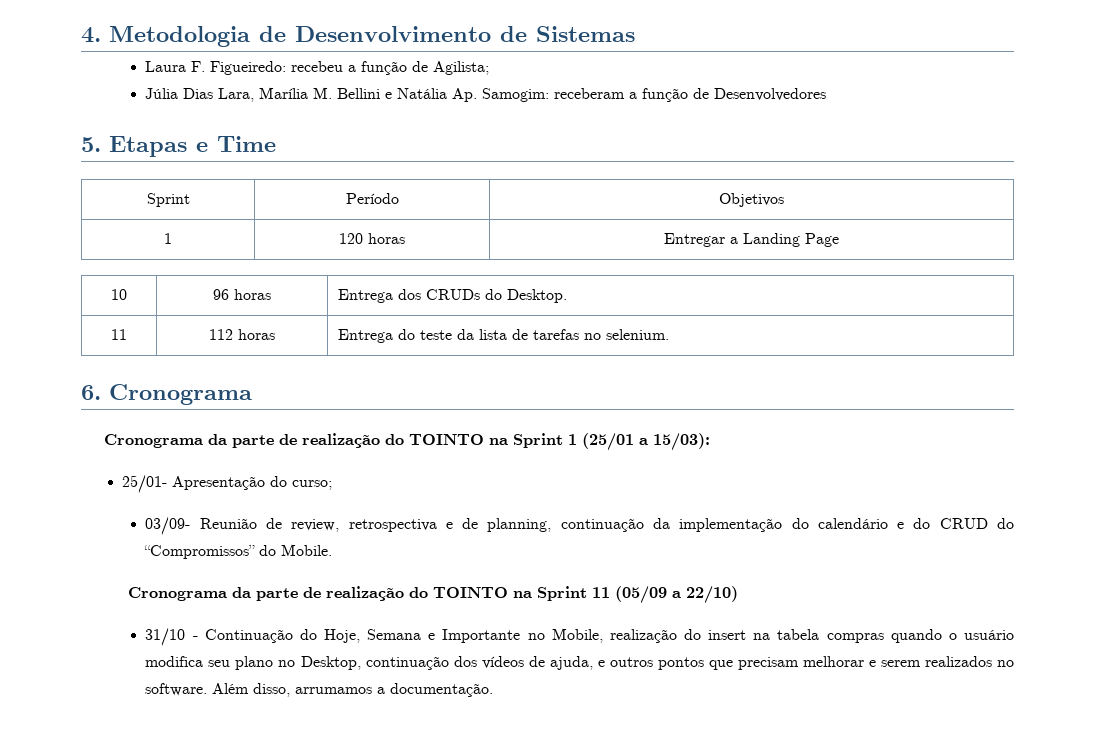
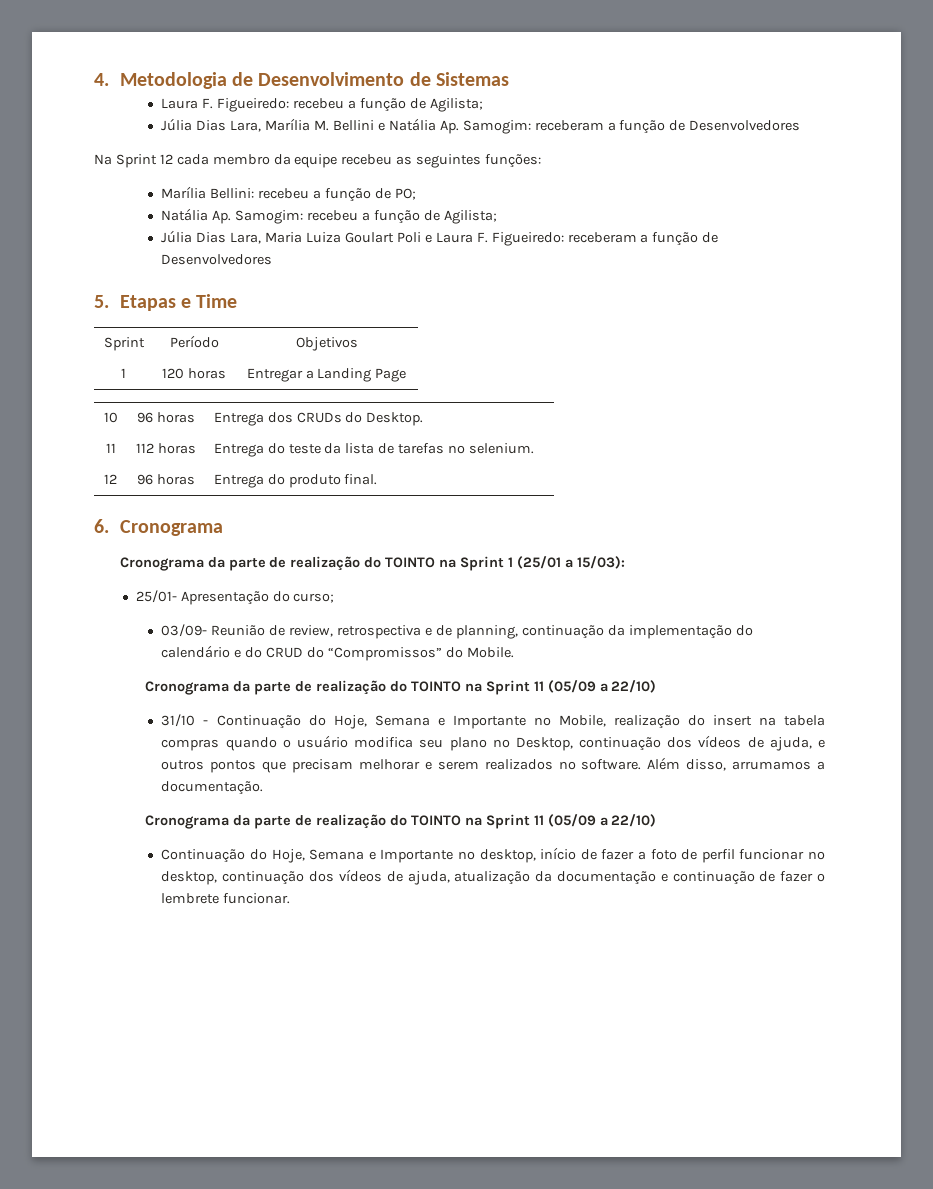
+ Na Sprint 12 cada membro da equipe recebeu as seguintes funções:
+ Marília Bellini: recebeu a função de PO;
+ Natália Ap. Samogim: recebeu a função de Agilista;
+ Júlia Dias Lara, Maria Luiza Goulart Poli e Laura F. Figueiredo: receberam a função de Desenvolvedores
+ 12 | 96 horas | Entrega do produto final.
  Além disso, arrumamos a documentação.
+ Cronograma da parte de realização do TOINTO na Sprint 11 (05/09 a 22/10)
+ Continuação do Hoje, Semana e Importante no desktop, início de fazer a foto de perfil funcionar no desktop, continuação dos vídeos de ajuda, atualização da documentação e continuação de fazer o lembrete funcionar.

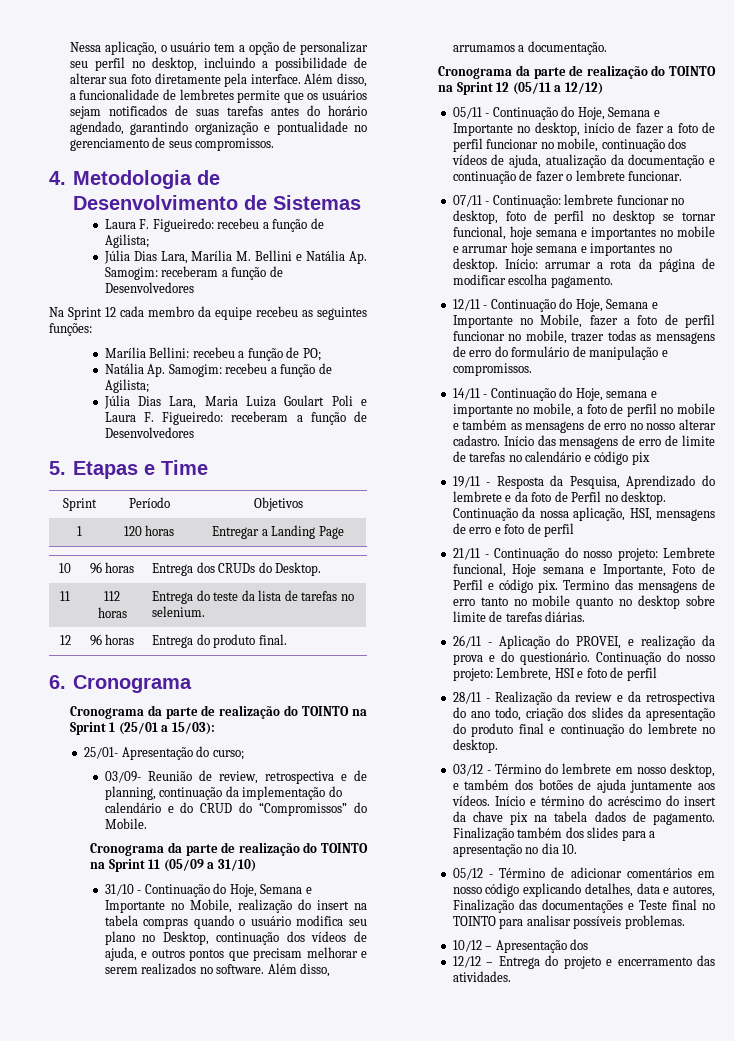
+ Nessa aplicação, o usuário tem a opção de personalizar seu perfil no desktop, incluindo a possibilidade de alterar sua foto diretamente pela interface. Além disso, a funcionalidade de lembretes permite que os usuários sejam notificados de suas tarefas antes do horário agendado, garantindo organização e pontualidade no gerenciamento de seus compromissos.
  03/09- Reunião de review, retrospectiva e de planning, continuação da implementação do calendário e do CRUD do “Compromissos” do Mobile.
- Cronograma da parte de realização do TOINTO na Sprint 11 (05/09 a 22/10)
+ Cronograma da parte de realização do TOINTO na Sprint 11 (05/09 a 31/10)
  Além disso, arrumamos a documentação.
- Cronograma da parte de realização do TOINTO na Sprint 11 (05/09 a 22/10)
- Continuação do Hoje, Semana e Importante no desktop, início de fazer a foto de perfil funcionar no desktop, continuação dos vídeos de ajuda, atualização da documentação e continuação de fazer o lembrete funcionar.
+ Cronograma da parte de realização do TOINTO na Sprint 12 (05/11 a 12/12)
+ 05/11 - Continuação do Hoje, Semana e Importante no desktop, início de fazer a foto de perfil funcionar no mobile, continuação dos vídeos de ajuda, atualização da documentação e continuação de fazer o lembrete funcionar.
+ 07/11 - Continuação: lembrete funcionar no desktop, foto de perfil no desktop se tornar funcional, hoje semana e importantes no mobile e arrumar hoje semana e importantes no desktop. Início: arrumar a rota da página de modificar escolha pagamento.
+ 12/11 - Continuação do Hoje, Semana e Importante no Mobile, fazer a foto de perfil funcionar no mobile, trazer todas as mensagens de erro do formulário de manipulação e compromissos.
+ 14/11 - Continuação do Hoje, semana e importante no mobile, a foto de perfil no mobile e também as mensagens de erro no nosso alterar cadastro. Início das mensagens de erro de limite de tarefas no calendário e código pix
+ 19/11 - Resposta da Pesquisa, Aprendizado do lembrete e da foto de Perfil no desktop. Continuação da nossa aplicação, HSI, mensagens de erro e foto de perfil
+ 21/11 - Continuação do nosso projeto: Lembrete funcional, Hoje semana e Importante, Foto de Perfil e código pix. Termino das mensagens de erro tanto no mobile quanto no desktop sobre limite de tarefas diárias.
+ 26/11 - Aplicação do PROVEI, e realização da prova e do questionário. Continuação do nosso projeto: Lembrete, HSI e foto de perfil
+ 28/11 - Realização da review e da retrospectiva do ano todo, criação dos slides da apresentação do produto final e continuação do lembrete no desktop.
+ 03/12 - Término do lembrete em nosso desktop, e também dos botões de ajuda juntamente aos vídeos. Início e término do acréscimo do insert da chave pix na tabela dados de pagamento. Finalização também dos slides para a apresentação no dia 10.
+ 05/12 - Término de adicionar comentários em nosso código explicando detalhes, data e autores, Finalização das documentações e Teste final no TOINTO para analisar possíveis problemas.
+ 10/12 – Apresentação dos
+ 12/12 – Entrega do projeto e encerramento das atividades.

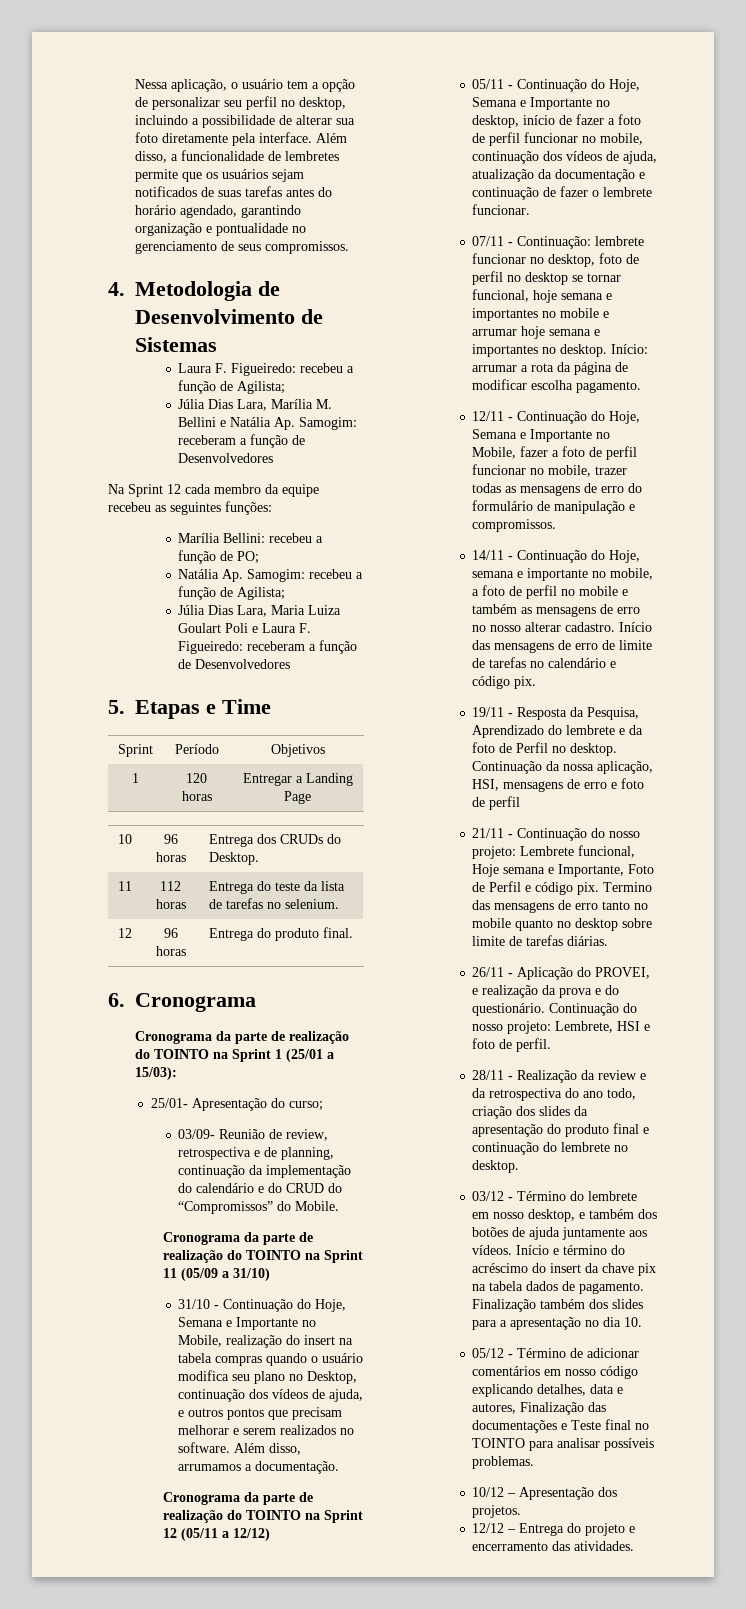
- Início das mensagens de erro de limite de tarefas no calendário e código pix
+ Início das mensagens de erro de limite de tarefas no calendário e código pix.
- Continuação do nosso projeto: Lembrete, HSI e foto de perfil
+ Continuação do nosso projeto: Lembrete, HSI e foto de perfil.
- 10/12 – Apresentação dos
+ 10/12 – Apresentação dos projetos.

